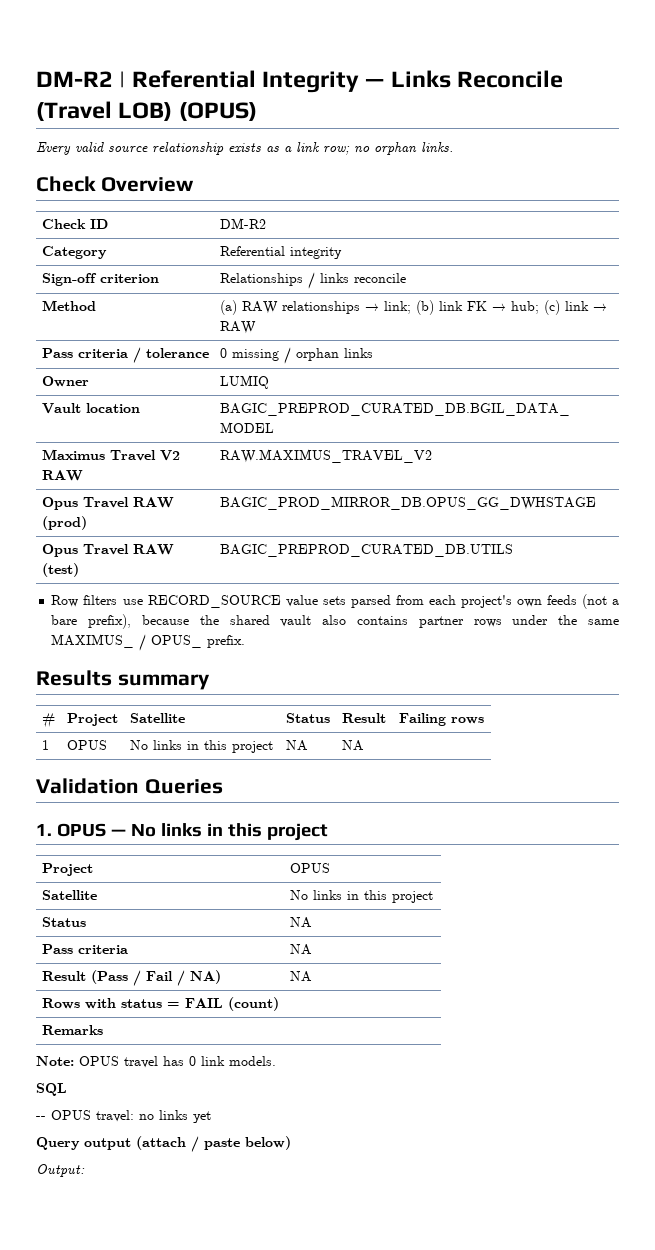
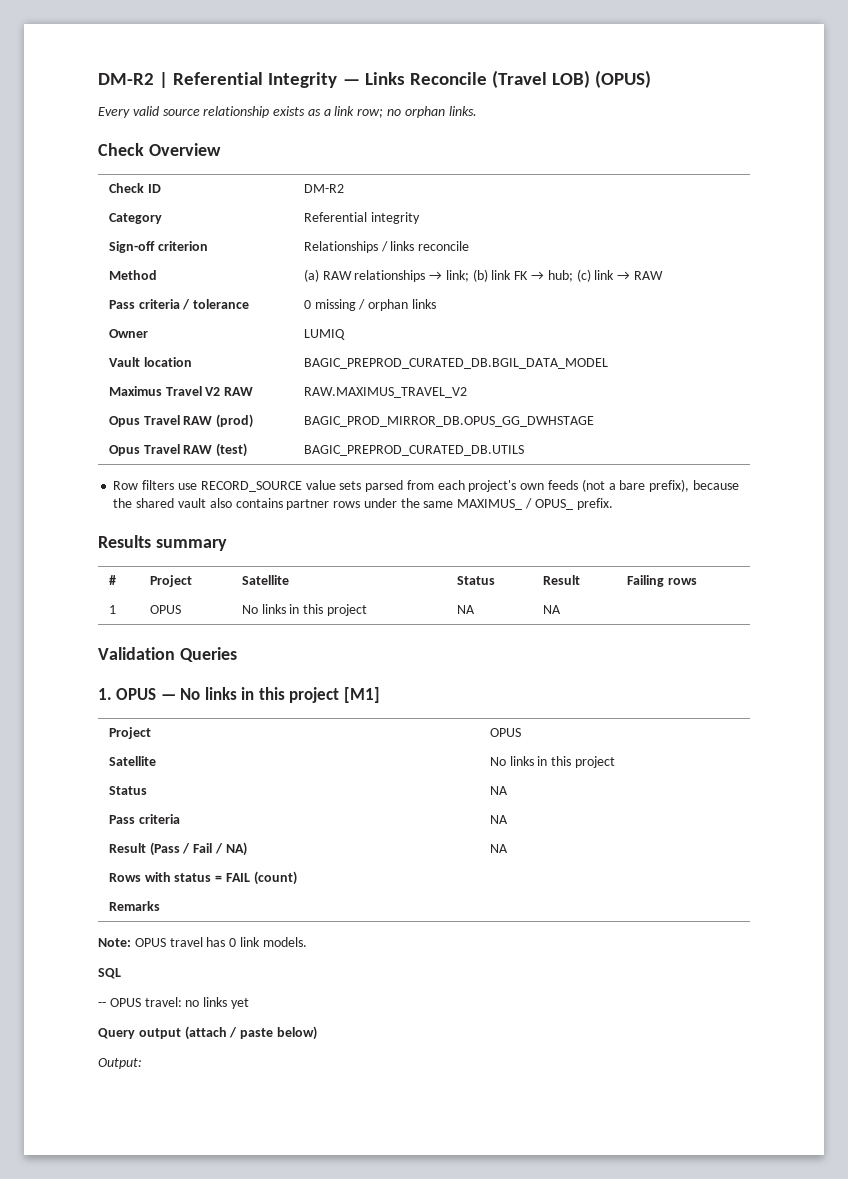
- 1. OPUS — No links in this project
+ 1. OPUS — No links in this project [M1]

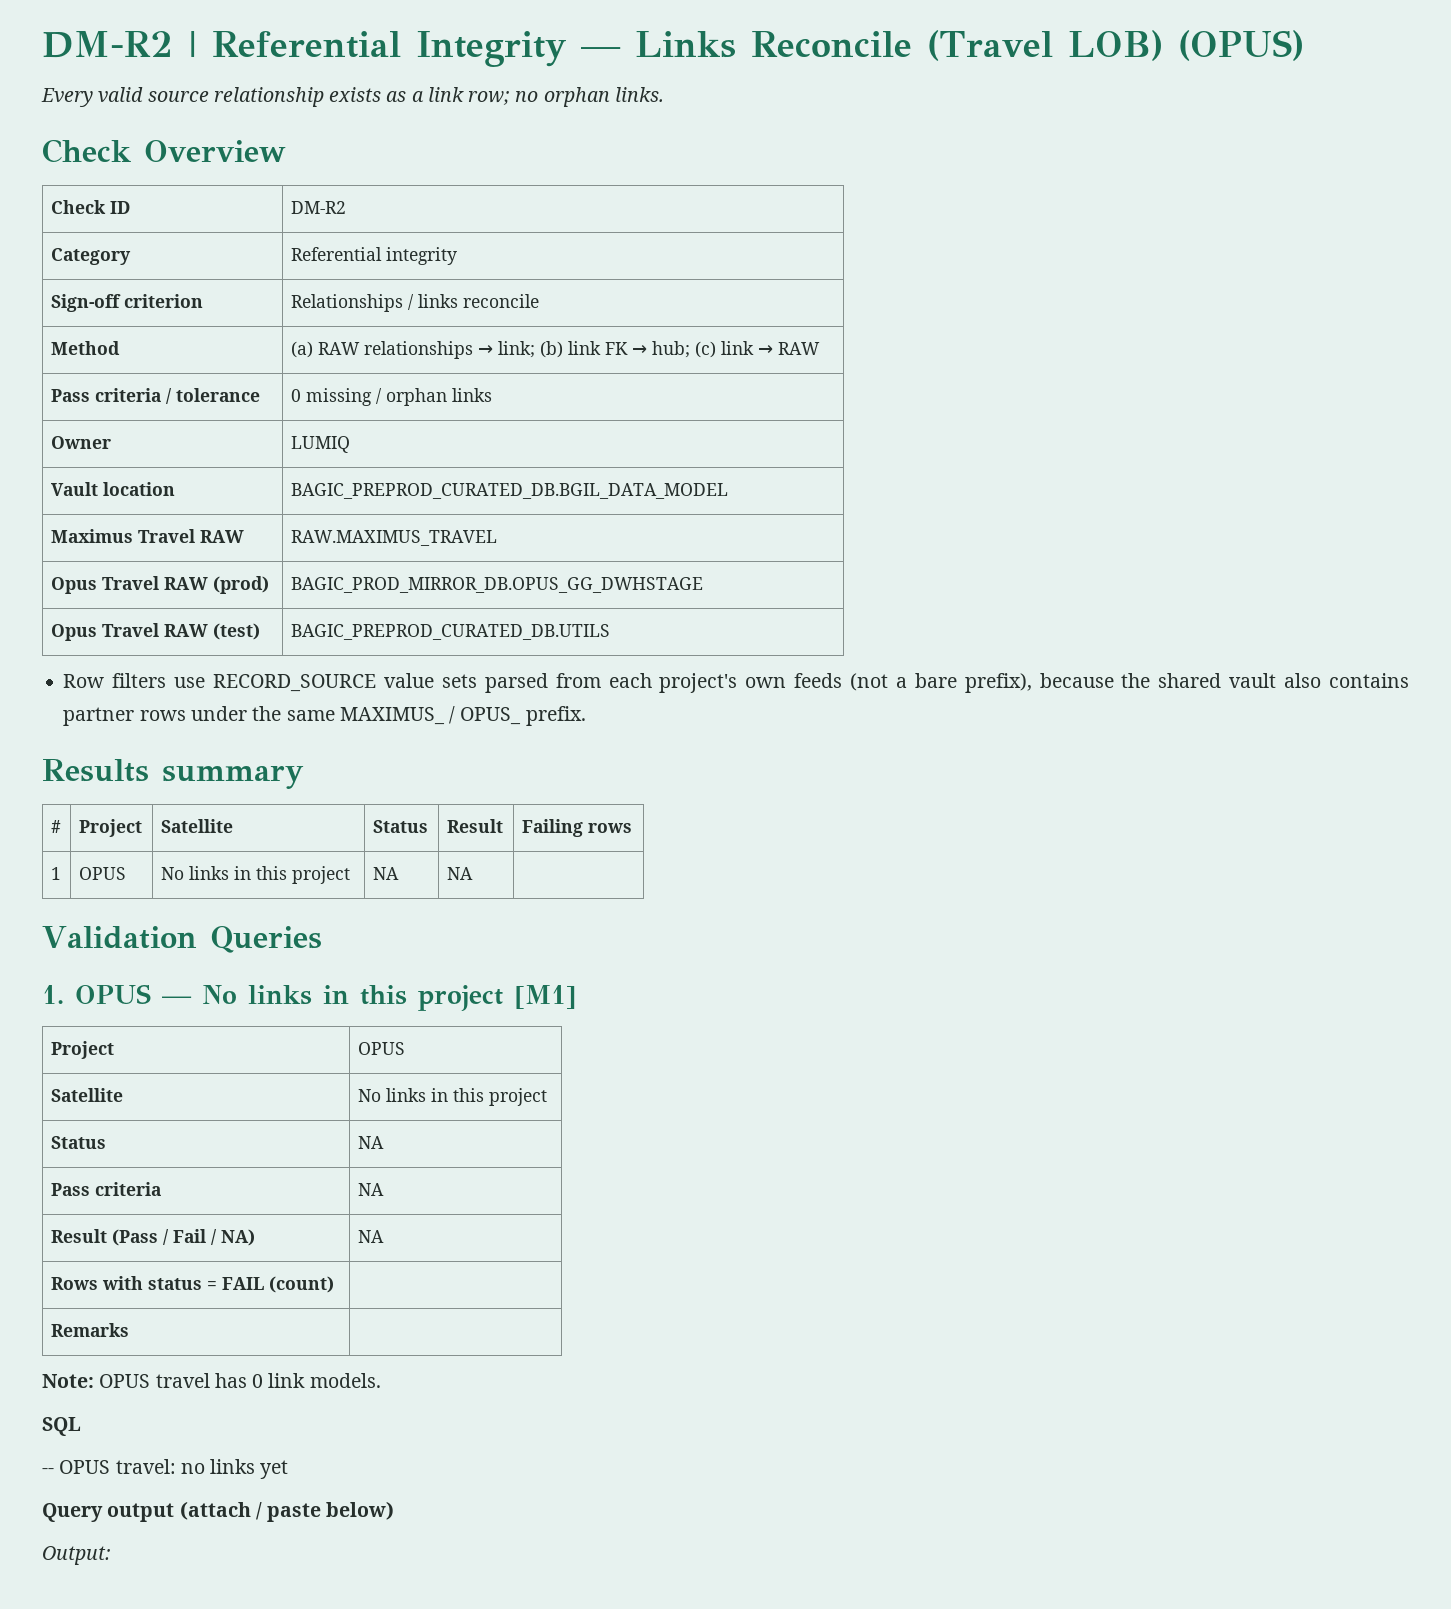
- Maximus Travel V2 RAW | RAW.MAXIMUS_TRAVEL_V2
+ Maximus Travel RAW | RAW.MAXIMUS_TRAVEL

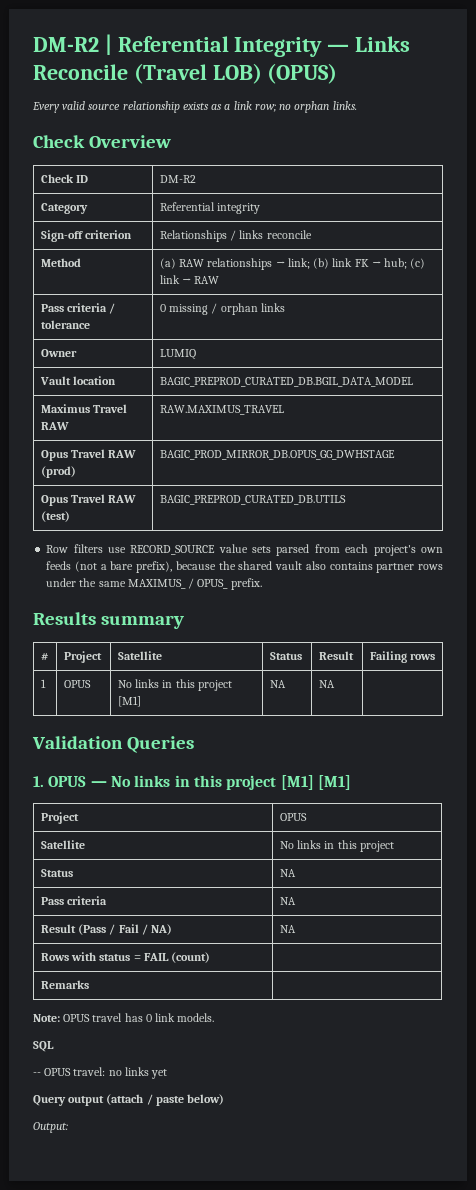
- 1 | OPUS | No links in this project | NA | NA |
+ 1 | OPUS | No links in this project [M1] | NA | NA |
- 1. OPUS — No links in this project [M1]
+ 1. OPUS — No links in this project [M1] [M1]

